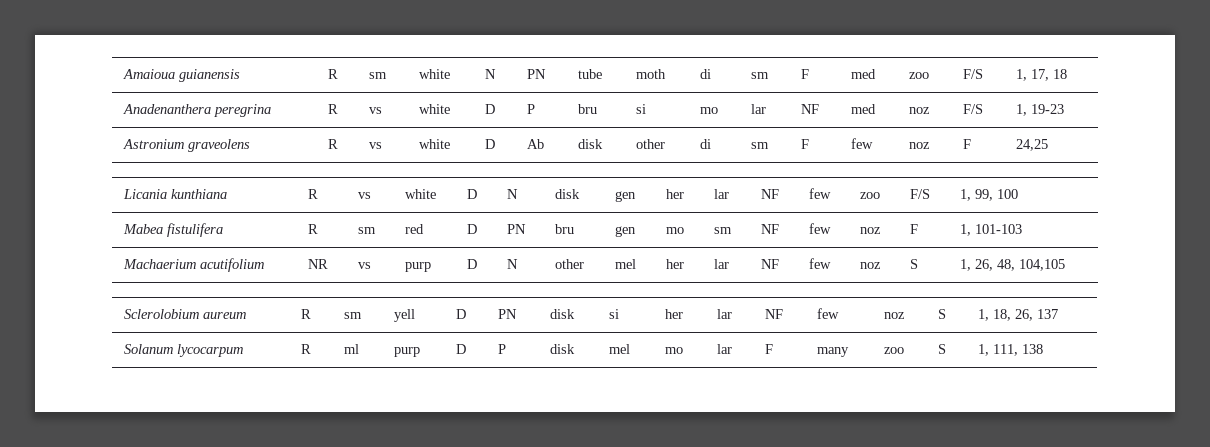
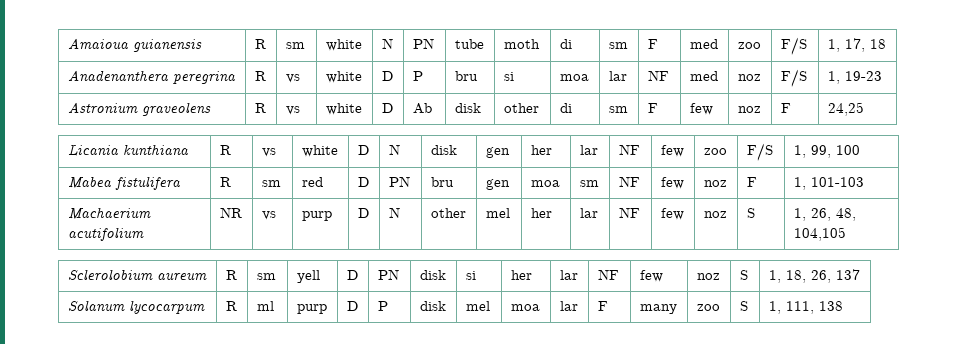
- Anadenanthera peregrina | R | vs | white | D | P | bru | si | mo | lar | NF | med | noz | F/S | 1, 19-23
+ Anadenanthera peregrina | R | vs | white | D | P | bru | si | moa | lar | NF | med | noz | F/S | 1, 19-23
- Mabea fistulifera | R | sm | red | D | PN | bru | gen | mo | sm | NF | few | noz | F | 1, 101-103
+ Mabea fistulifera | R | sm | red | D | PN | bru | gen | moa | sm | NF | few | noz | F | 1, 101-103
- Solanum lycocarpum | R | ml | purp | D | P | disk | mel | mo | lar | F | many | zoo | S | 1, 111, 138
+ Solanum lycocarpum | R | ml | purp | D | P | disk | mel | moa | lar | F | many | zoo | S | 1, 111, 138

